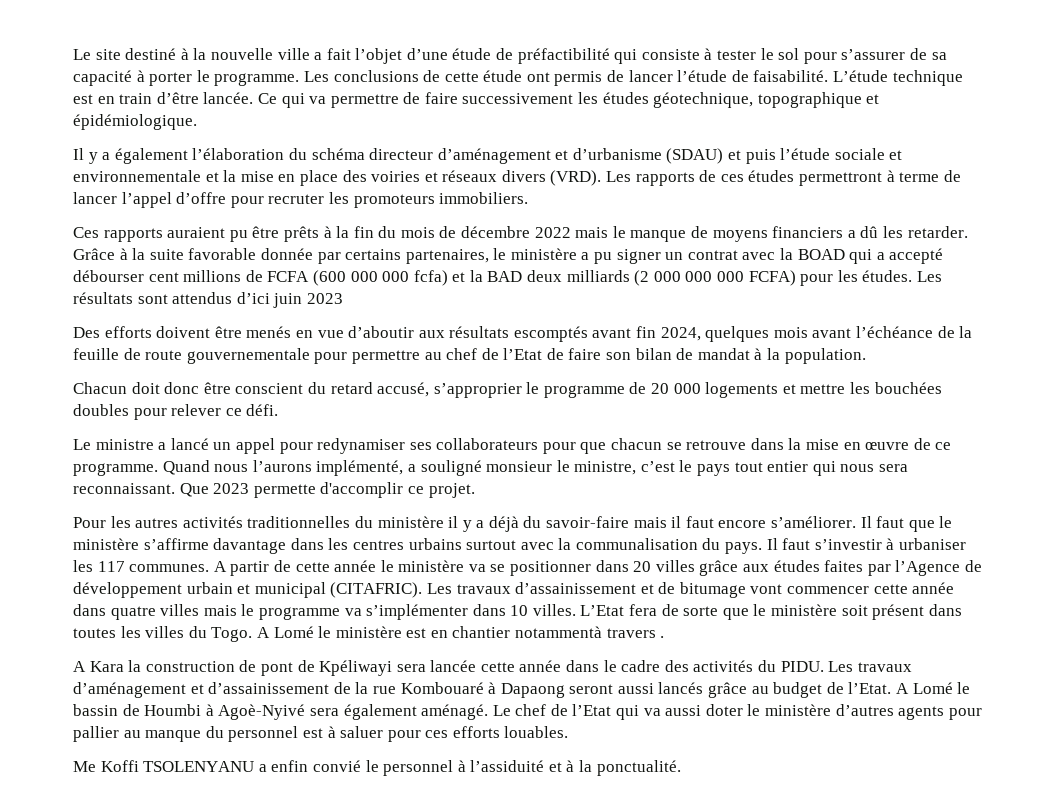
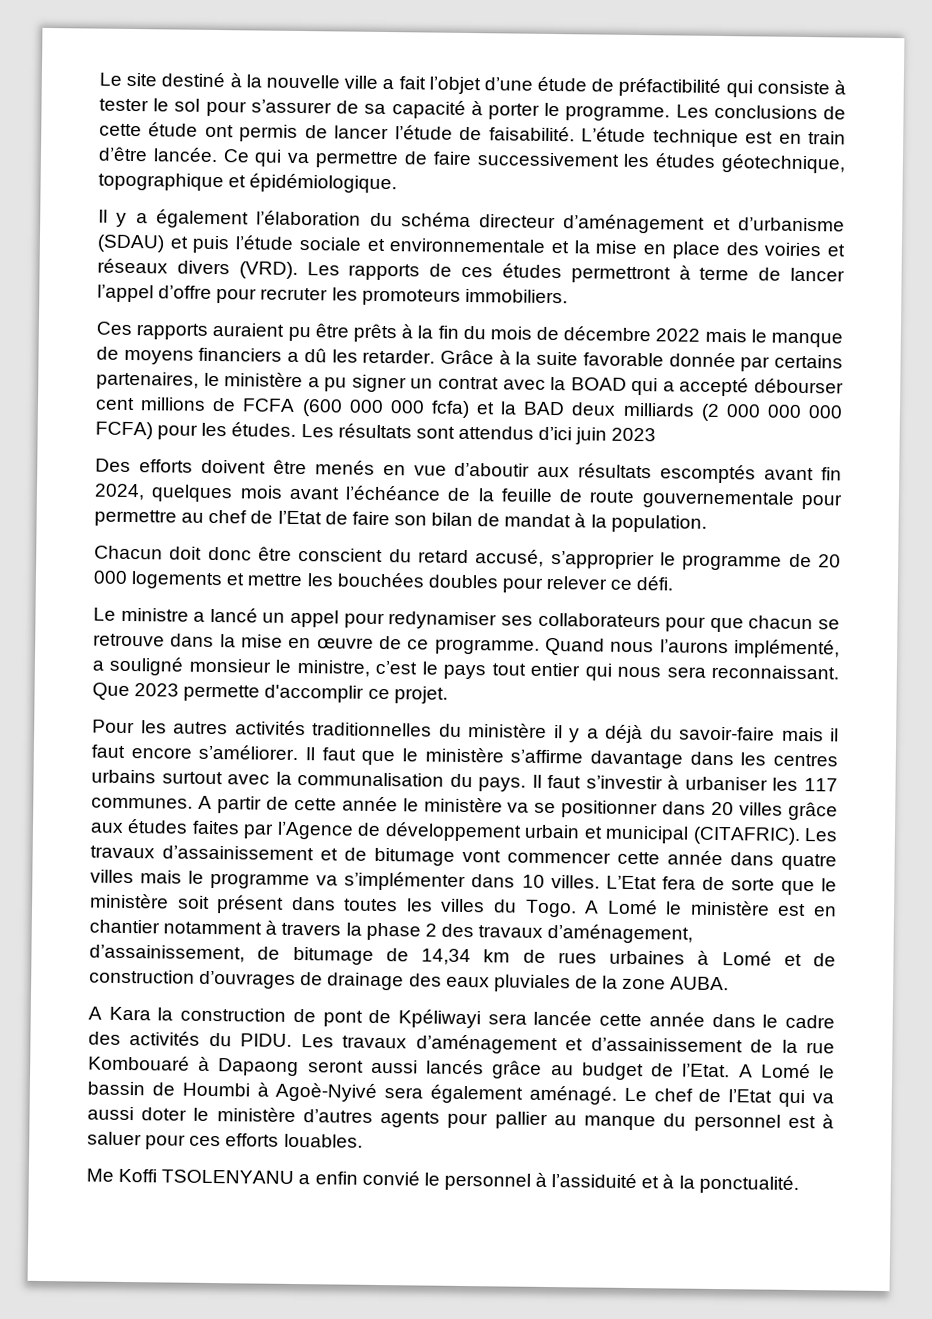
- A Lomé le ministère est en chantier notammentà travers .
+ A Lomé le ministère est en chantier notamment à travers la phase 2 des travaux d’aménagement, d’assainissement, de bitumage de 14,34 km de rues urbaines à Lomé et de construction d’ouvrages de drainage des eaux pluviales de la zone AUBA.

